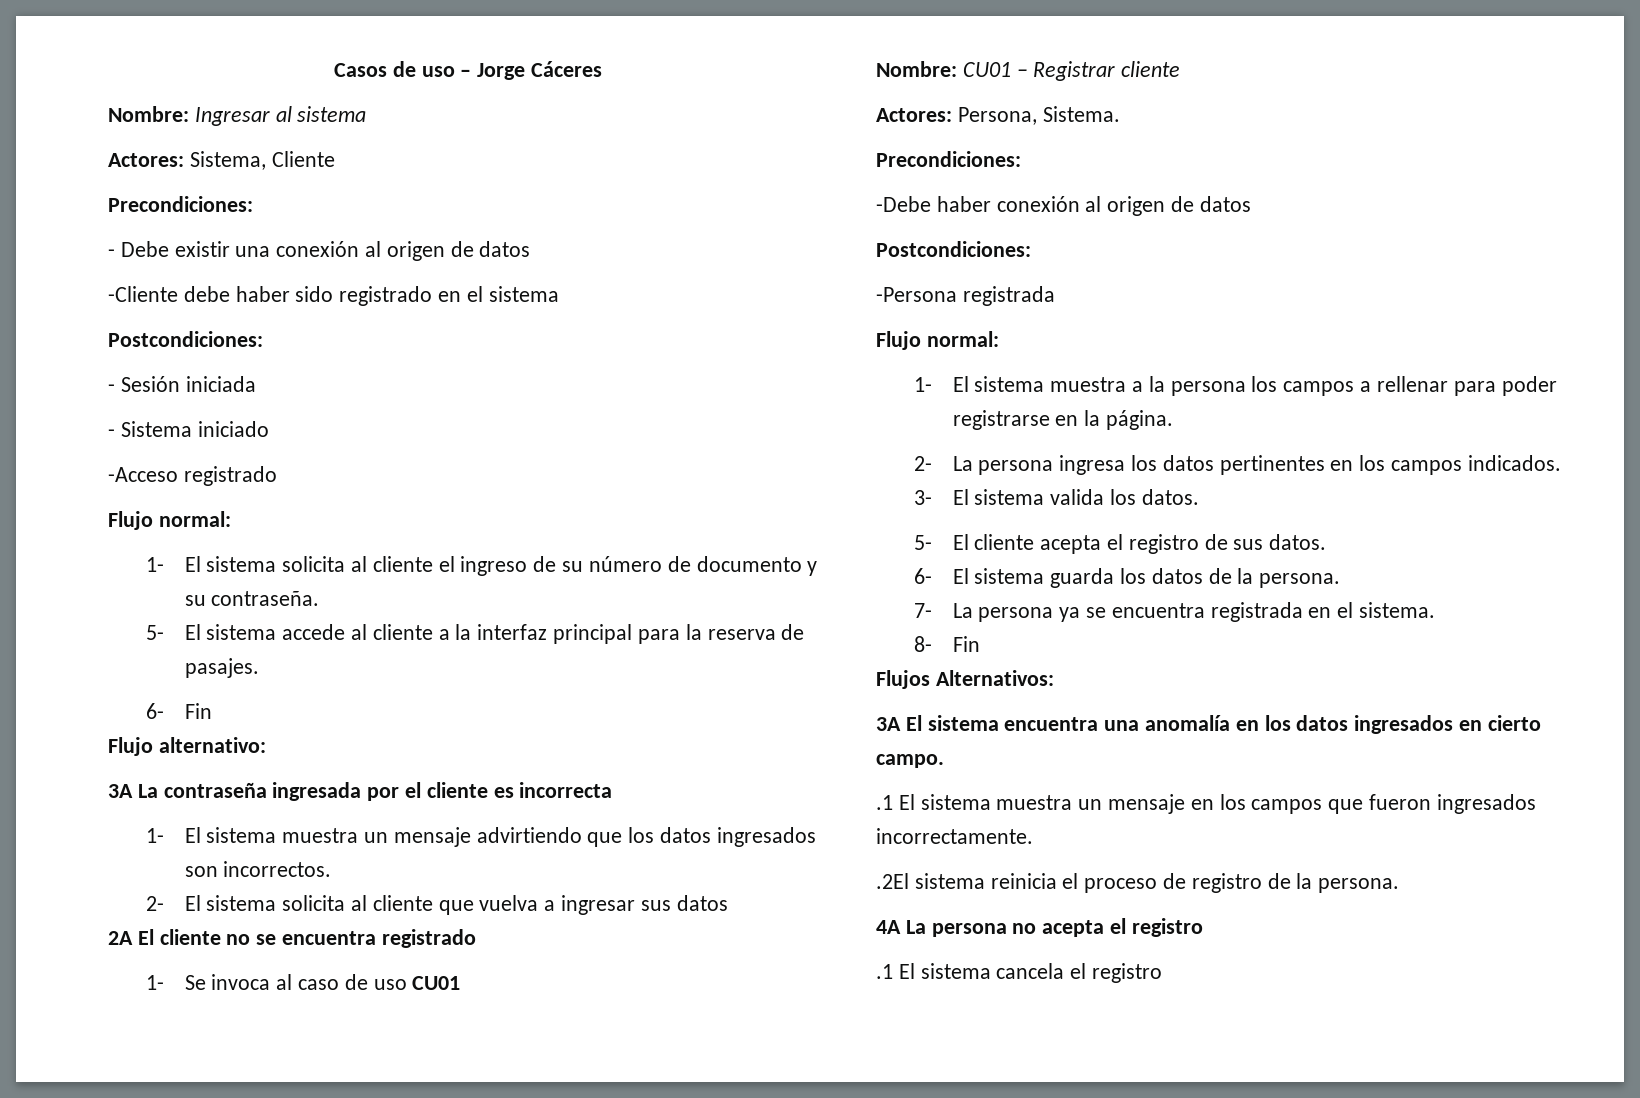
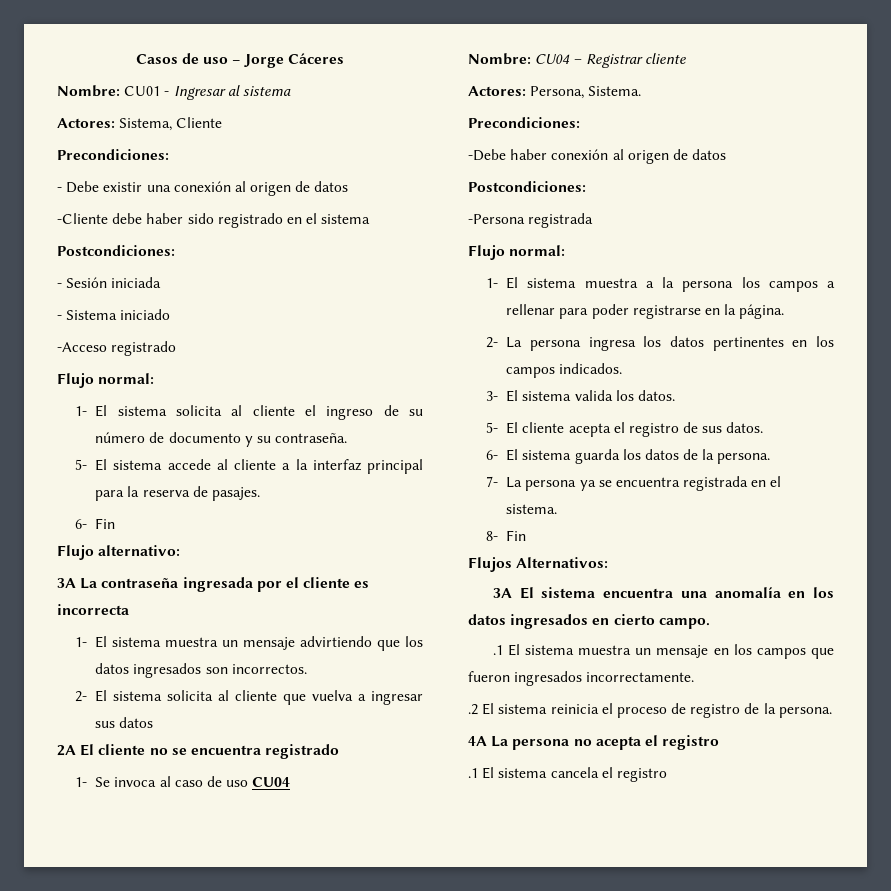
- Nombre: Ingresar al sistema
+ Nombre: CU01 - Ingresar al sistema
- 1- Se invoca al caso de uso CU01
- Nombre: CU01 – Registrar cliente
+ 1- Se invoca al caso de uso CU04
+ Nombre: CU04 – Registrar cliente
- .2El sistema reinicia el proceso de registro de la persona.
+ .2 El sistema reinicia el proceso de registro de la persona.

